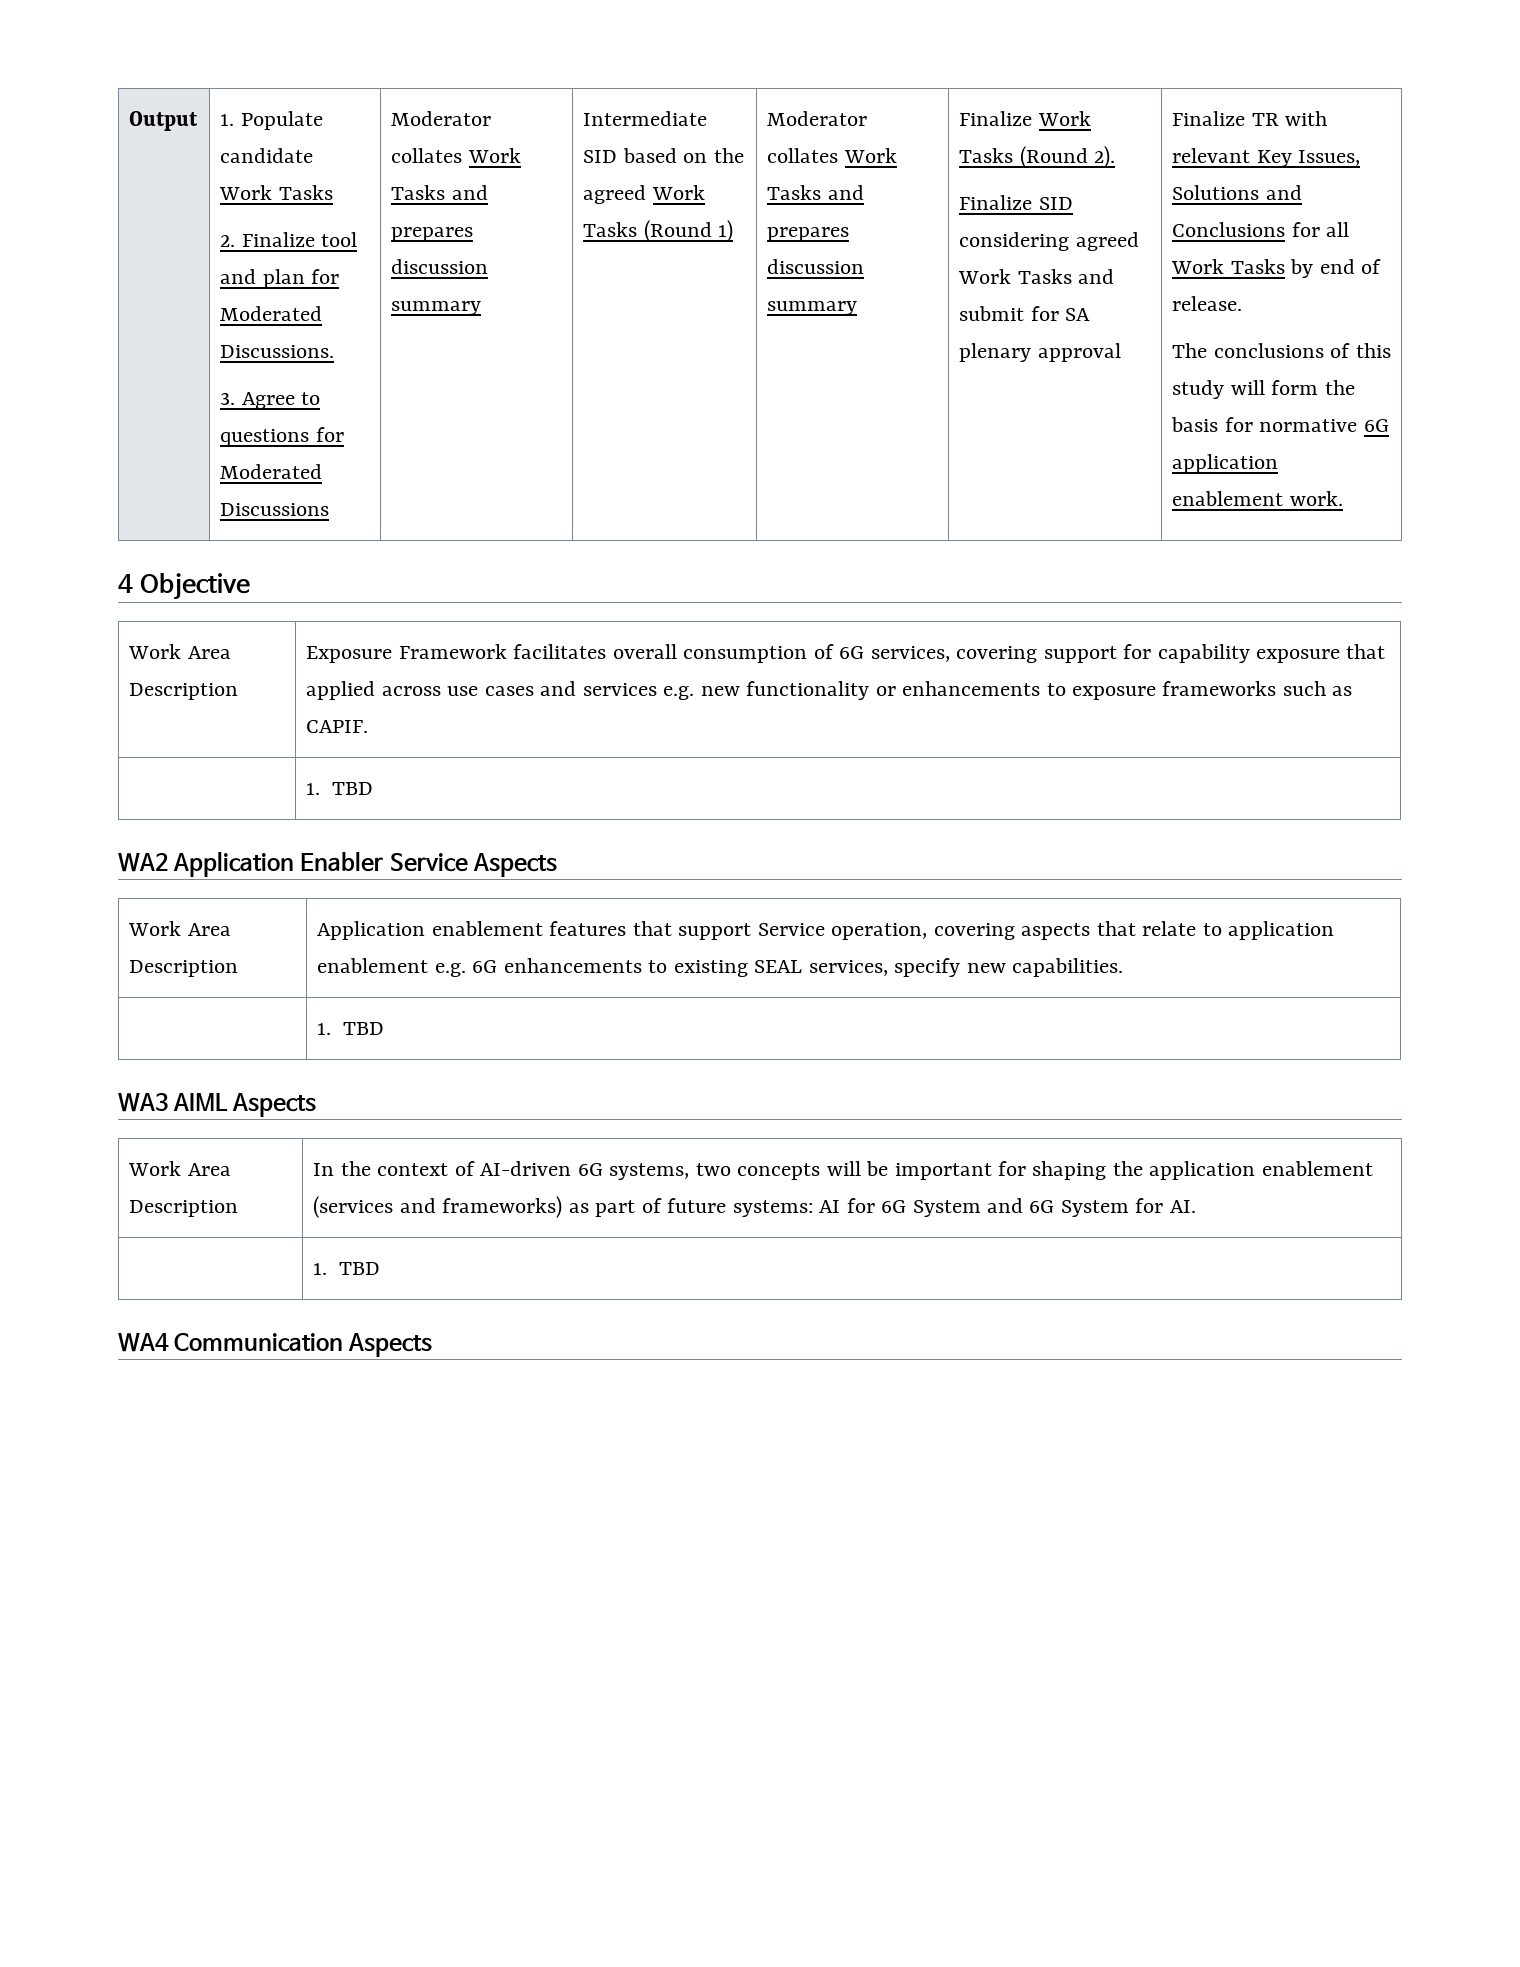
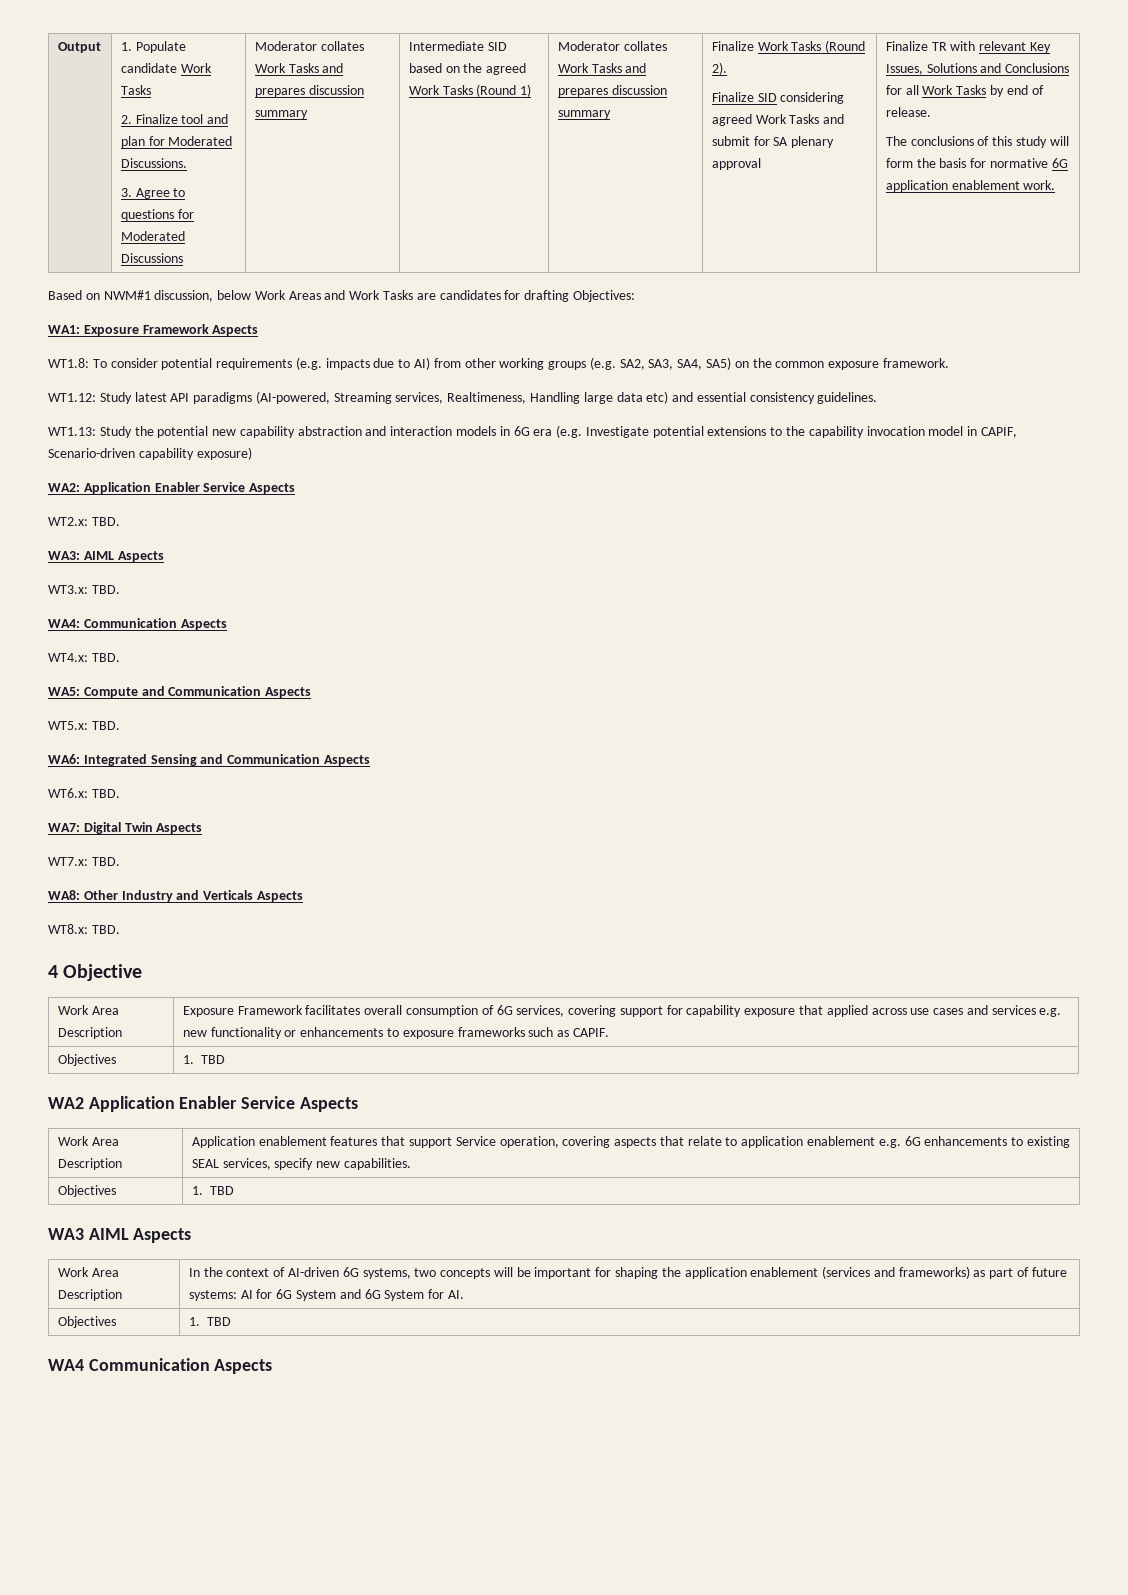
+ Based on NWM#1 discussion, below Work Areas and Work Tasks are candidates for drafting Objectives:
+ WA1: Exposure Framework Aspects
+ WT1.8: To consider potential requirements (e.g. impacts due to AI) from other working groups (e.g. SA2, SA3, SA4, SA5) on the common exposure framework.
+ WT1.12: Study latest API paradigms (AI-powered, Streaming services, Realtimeness, Handling large data etc) and essential consistency guidelines.
+ WT1.13: Study the potential new capability abstraction and interaction models in 6G era (e.g. Investigate potential extensions to the capability invocation model in CAPIF, Scenario-driven capability exposure)
+ WA2: Application Enabler Service Aspects
+ WT2.x: TBD.
+ WA3: AIML Aspects
+ WT3.x: TBD.
+ WA4: Communication Aspects
+ WT4.x: TBD.
+ WA5: Compute and Communication Aspects
+ WT5.x: TBD.
+ WA6: Integrated Sensing and Communication Aspects
+ WT6.x: TBD.
+ WA7: Digital Twin Aspects
+ WT7.x: TBD.
+ WA8: Other Industry and Verticals Aspects
+ WT8.x: TBD.
  Work Area Description | Exposure Framework facilitates overall consumption of 6G services, covering support for capability exposure that applied across use cases and services e.g. new functionality or enhancements to exposure frameworks such as CAPIF.
- | 1. TBD
+ Objectives | 1. TBD
  Work Area Description | Application enablement features that support Service operation, covering aspects that relate to application enablement e.g. 6G enhancements to existing SEAL services, specify new capabilities.
- | 1. TBD
+ Objectives | 1. TBD
  Work Area Description | In the context of AI-driven 6G systems, two concepts will be important for shaping the application enablement (services and frameworks) as part of future systems: AI for 6G System and 6G System for AI.
- | 1. TBD
+ Objectives | 1. TBD

